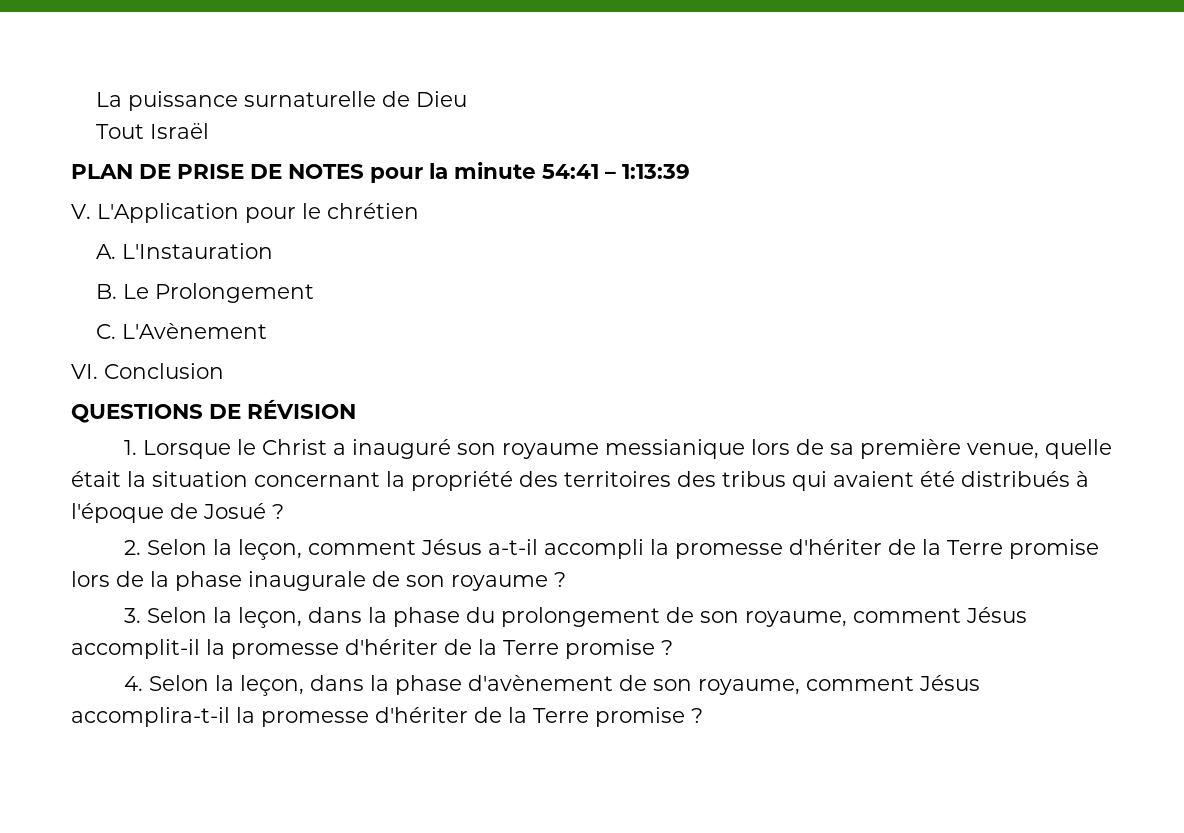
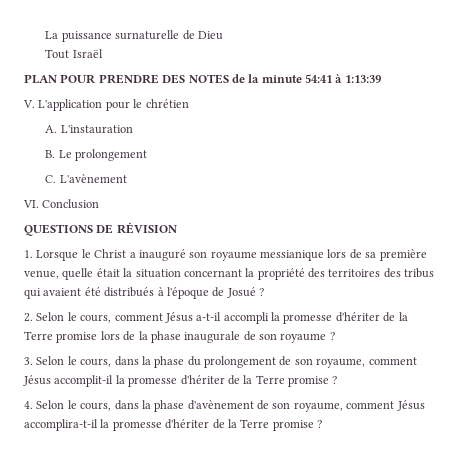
- PLAN DE PRISE DE NOTES pour la minute 54:41 – 1:13:39
+ PLAN POUR PRENDRE DES NOTES de la minute 54:41 à 1:13:39
- V. L'Application pour le chrétien
+ V. L'application pour le chrétien
- A. L'Instauration
+ A. L'instauration
- B. Le Prolongement
+ B. Le prolongement
- C. L'Avènement
+ C. L'avènement
- 2. Selon la leçon, comment Jésus a-t-il accompli la promesse d'hériter de la Terre promise lors de la phase inaugurale de son royaume ?
+ 2. Selon le cours, comment Jésus a-t-il accompli la promesse d'hériter de la Terre promise lors de la phase inaugurale de son royaume ?
- 3. Selon la leçon, dans la phase du prolongement de son royaume, comment Jésus accomplit-il la promesse d'hériter de la Terre promise ?
+ 3. Selon le cours, dans la phase du prolongement de son royaume, comment Jésus accomplit-il la promesse d'hériter de la Terre promise ?
- 4. Selon la leçon, dans la phase d'avènement de son royaume, comment Jésus accomplira-t-il la promesse d'hériter de la Terre promise ?
+ 4. Selon le cours, dans la phase d'avènement de son royaume, comment Jésus accomplira-t-il la promesse d'hériter de la Terre promise ?

